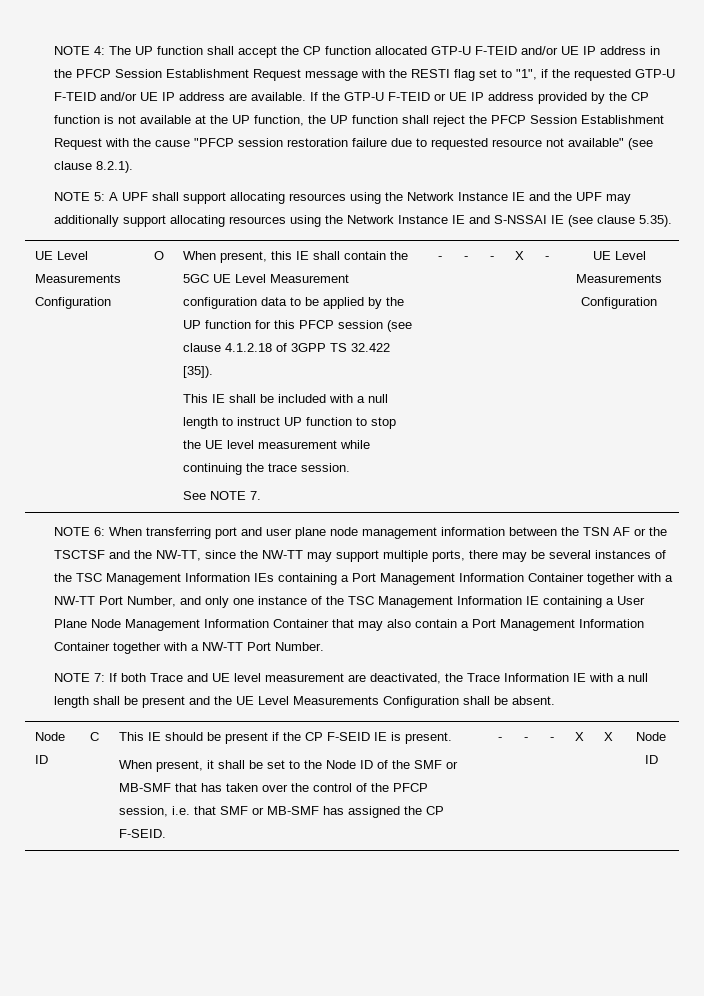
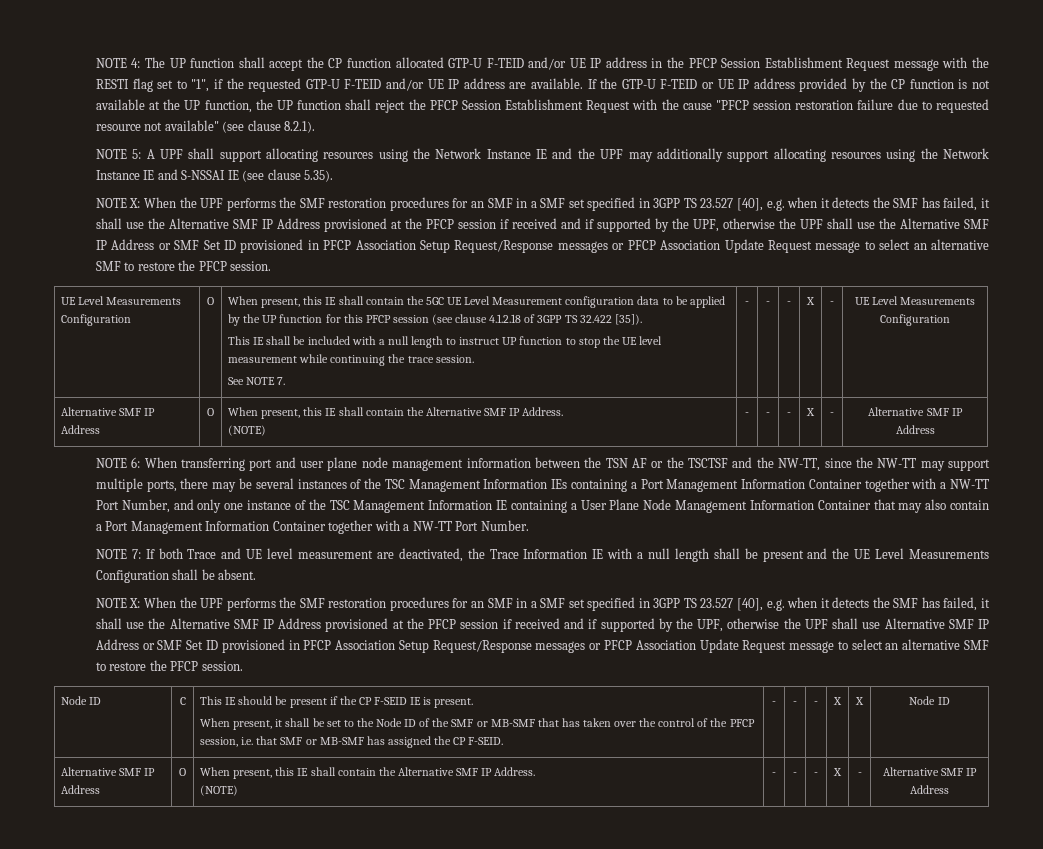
+ NOTE X: When the UPF performs the SMF restoration procedures for an SMF in a SMF set specified in 3GPP TS 23.527 [40], e.g. when it detects the SMF has failed, it shall use the Alternative SMF IP Address provisioned at the PFCP session if received and if supported by the UPF, otherwise the UPF shall use the Alternative SMF IP Address or SMF Set ID provisioned in PFCP Association Setup Request/Response messages or PFCP Association Update Request message to select an alternative SMF to restore the PFCP session.
  - | UE Level Measurements Configuration
+ Alternative SMF IP Address | O | When present, this IE shall contain the Alternative SMF IP Address.
+ (NOTE) | - | - | - | X | - | Alternative SMF IP Address
+ NOTE X: When the UPF performs the SMF restoration procedures for an SMF in a SMF set specified in 3GPP TS 23.527 [40], e.g. when it detects the SMF has failed, it shall use the Alternative SMF IP Address provisioned at the PFCP session if received and if supported by the UPF, otherwise the UPF shall use Alternative SMF IP Address or SMF Set ID provisioned in PFCP Association Setup Request/Response messages or PFCP Association Update Request message to select an alternative SMF to restore the PFCP session.
  X | Node ID
+ Alternative SMF IP Address | O | When present, this IE shall contain the Alternative SMF IP Address.
+ (NOTE) | - | - | - | X | - | Alternative SMF IP Address

